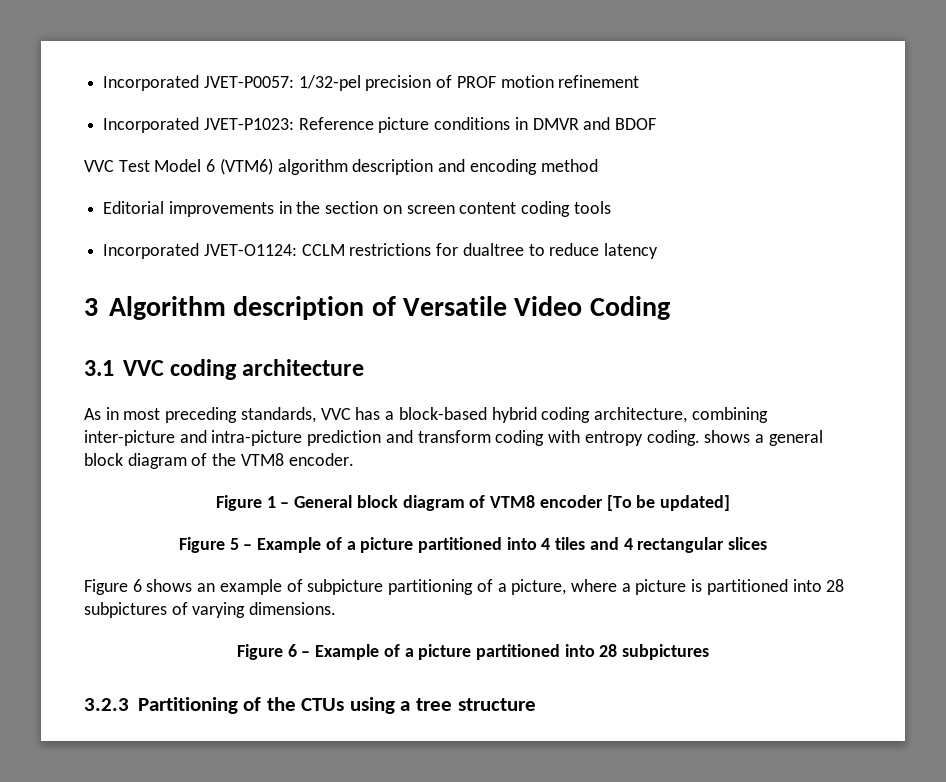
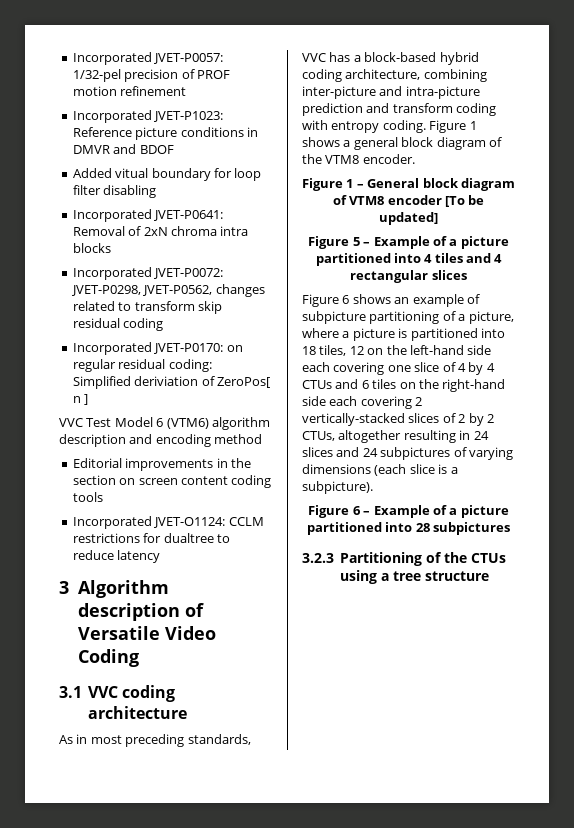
+ Added vitual boundary for loop filter disabling
+ Incorporated JVET-P0641: Removal of 2xN chroma intra blocks
+ Incorporated JVET-P0072: JVET-P0298, JVET-P0562, changes related to transform skip residual coding
+ Incorporated JVET-P0170: on regular residual coding: Simplified deriviation of ZeroPos[ n ]
- As in most preceding standards, VVC has a block-based hybrid coding architecture, combining inter-picture and intra-picture prediction and transform coding with entropy coding. shows a general block diagram of the VTM8 encoder.
+ As in most preceding standards, VVC has a block-based hybrid coding architecture, combining inter-picture and intra-picture prediction and transform coding with entropy coding. Figure 1 shows a general block diagram of the VTM8 encoder.
- Figure 6 shows an example of subpicture partitioning of a picture, where a picture is partitioned into 28 subpictures of varying dimensions.
+ Figure 6 shows an example of subpicture partitioning of a picture, where a picture is partitioned into 18 tiles, 12 on the left-hand side each covering one slice of 4 by 4 CTUs and 6 tiles on the right-hand side each covering 2 vertically-stacked slices of 2 by 2 CTUs, altogether resulting in 24 slices and 24 subpictures of varying dimensions (each slice is a subpicture).

